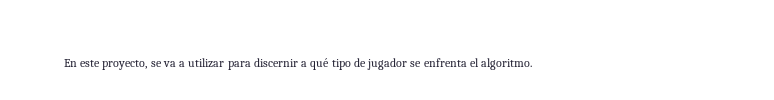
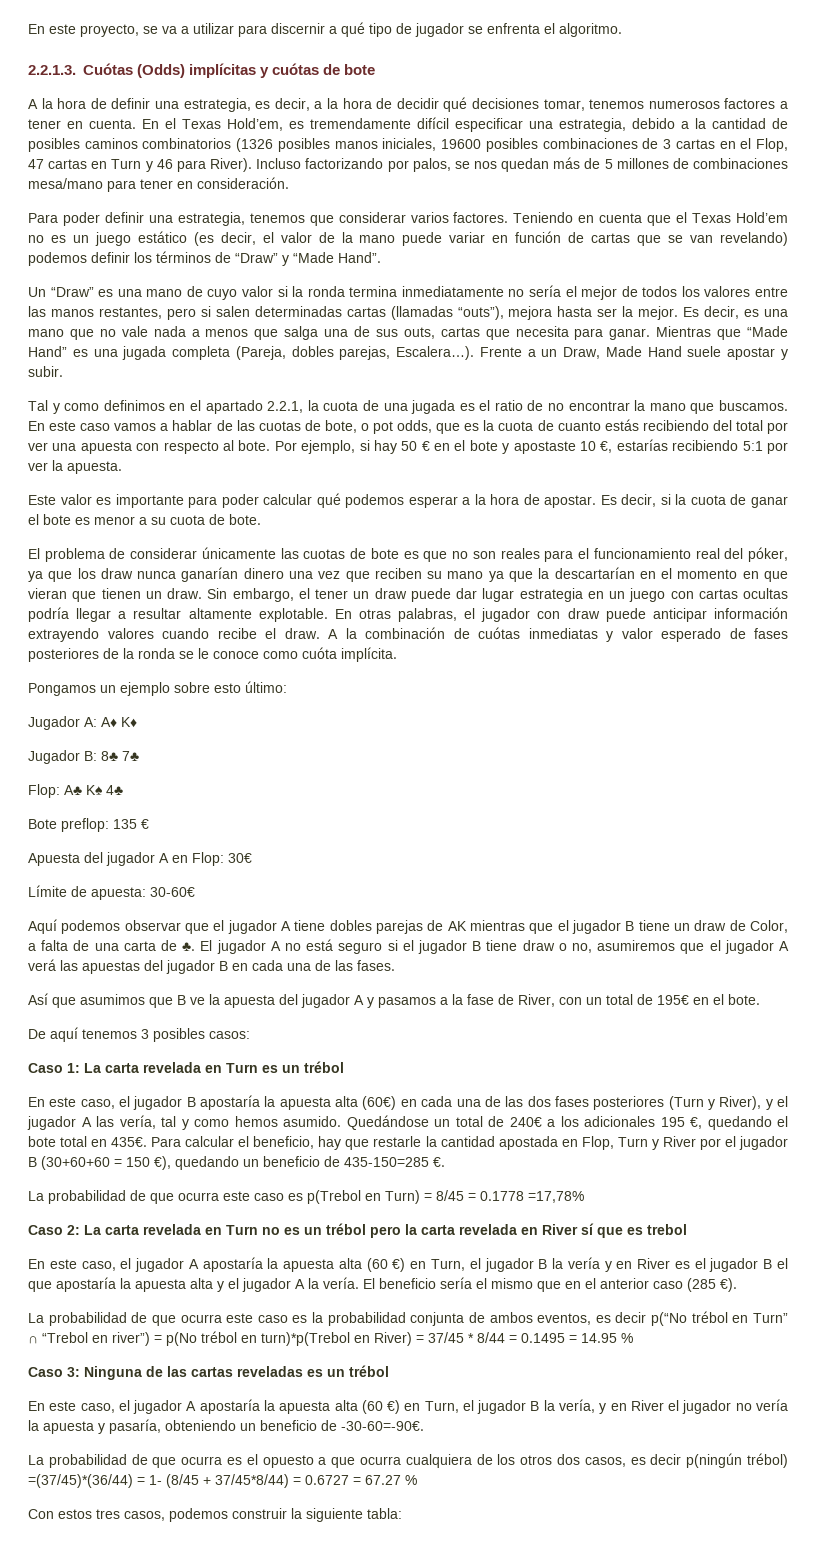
+ 2.2.1.3. Cuótas (Odds) implícitas y cuótas de bote
+ A la hora de definir una estrategia, es decir, a la hora de decidir qué decisiones tomar, tenemos numerosos factores a tener en cuenta. En el Texas Hold’em, es tremendamente difícil especificar una estrategia, debido a la cantidad de posibles caminos combinatorios (1326 posibles manos iniciales, 19600 posibles combinaciones de 3 cartas en el Flop, 47 cartas en Turn y 46 para River). Incluso factorizando por palos, se nos quedan más de 5 millones de combinaciones mesa/mano para tener en consideración.
+ Para poder definir una estrategia, tenemos que considerar varios factores. Teniendo en cuenta que el Texas Hold’em no es un juego estático (es decir, el valor de la mano puede variar en función de cartas que se van revelando) podemos definir los términos de “Draw” y “Made Hand”.
+ Un “Draw” es una mano de cuyo valor si la ronda termina inmediatamente no sería el mejor de todos los valores entre las manos restantes, pero si salen determinadas cartas (llamadas “outs”), mejora hasta ser la mejor. Es decir, es una mano que no vale nada a menos que salga una de sus outs, cartas que necesita para ganar. Mientras que “Made Hand” es una jugada completa (Pareja, dobles parejas, Escalera…). Frente a un Draw, Made Hand suele apostar y subir.
+ Tal y como definimos en el apartado 2.2.1, la cuota de una jugada es el ratio de no encontrar la mano que buscamos. En este caso vamos a hablar de las cuotas de bote, o pot odds, que es la cuota de cuanto estás recibiendo del total por ver una apuesta con respecto al bote. Por ejemplo, si hay 50 € en el bote y apostaste 10 €, estarías recibiendo 5:1 por ver la apuesta.
+ Este valor es importante para poder calcular qué podemos esperar a la hora de apostar. Es decir, si la cuota de ganar el bote es menor a su cuota de bote.
+ El problema de considerar únicamente las cuotas de bote es que no son reales para el funcionamiento real del póker, ya que los draw nunca ganarían dinero una vez que reciben su mano ya que la descartarían en el momento en que vieran que tienen un draw. Sin embargo, el tener un draw puede dar lugar estrategia en un juego con cartas ocultas podría llegar a resultar altamente explotable. En otras palabras, el jugador con draw puede anticipar información extrayendo valores cuando recibe el draw. A la combinación de cuótas inmediatas y valor esperado de fases posteriores de la ronda se le conoce como cuóta implícita.
+ Pongamos un ejemplo sobre esto último:
+ Jugador A: A♦ K♦
+ Jugador B: 8♣ 7♣
+ Flop: A♣ K♠ 4♣
+ Bote preflop: 135 €
+ Apuesta del jugador A en Flop: 30€
+ Límite de apuesta: 30-60€
+ Aquí podemos observar que el jugador A tiene dobles parejas de AK mientras que el jugador B tiene un draw de Color, a falta de una carta de ♣. El jugador A no está seguro si el jugador B tiene draw o no, asumiremos que el jugador A verá las apuestas del jugador B en cada una de las fases.
+ Así que asumimos que B ve la apuesta del jugador A y pasamos a la fase de River, con un total de 195€ en el bote.
+ De aquí tenemos 3 posibles casos:
+ Caso 1: La carta revelada en Turn es un trébol
+ En este caso, el jugador B apostaría la apuesta alta (60€) en cada una de las dos fases posteriores (Turn y River), y el jugador A las vería, tal y como hemos asumido. Quedándose un total de 240€ a los adicionales 195 €, quedando el bote total en 435€. Para calcular el beneficio, hay que restarle la cantidad apostada en Flop, Turn y River por el jugador B (30+60+60 = 150 €), quedando un beneficio de 435-150=285 €.
+ La probabilidad de que ocurra este caso es p(Trebol en Turn) = 8/45 = 0.1778 =17,78%
+ Caso 2: La carta revelada en Turn no es un trébol pero la carta revelada en River sí que es trebol
+ En este caso, el jugador A apostaría la apuesta alta (60 €) en Turn, el jugador B la vería y en River es el jugador B el que apostaría la apuesta alta y el jugador A la vería. El beneficio sería el mismo que en el anterior caso (285 €).
+ La probabilidad de que ocurra este caso es la probabilidad conjunta de ambos eventos, es decir p(“No trébol en Turn” ∩ “Trebol en river”) = p(No trébol en turn)*p(Trebol en River) = 37/45 * 8/44 = 0.1495 = 14.95 %
+ Caso 3: Ninguna de las cartas reveladas es un trébol
+ En este caso, el jugador A apostaría la apuesta alta (60 €) en Turn, el jugador B la vería, y en River el jugador no vería la apuesta y pasaría, obteniendo un beneficio de -30-60=-90€.
+ La probabilidad de que ocurra es el opuesto a que ocurra cualquiera de los otros dos casos, es decir p(ningún trébol) =(37/45)*(36/44) = 1- (8/45 + 37/45*8/44) = 0.6727 = 67.27 %
+ Con estos tres casos, podemos construir la siguiente tabla:

